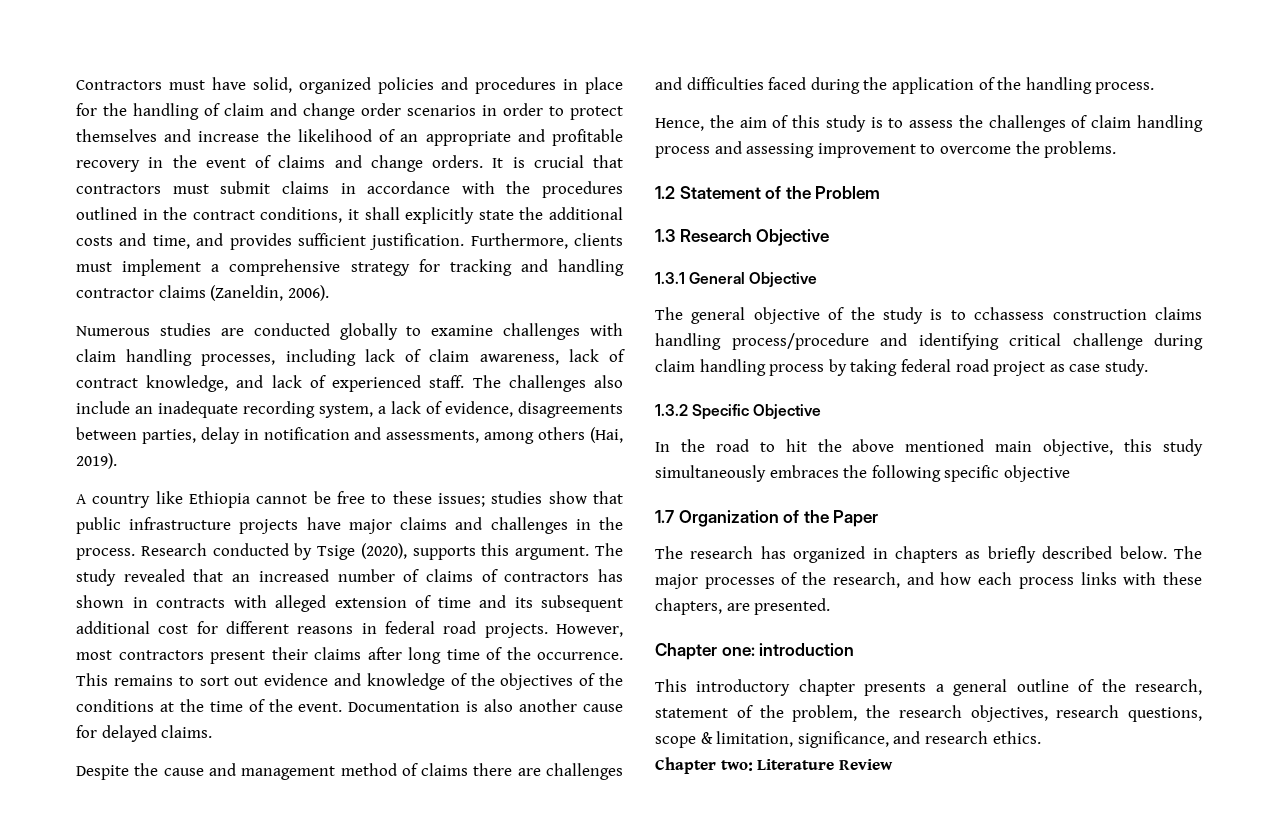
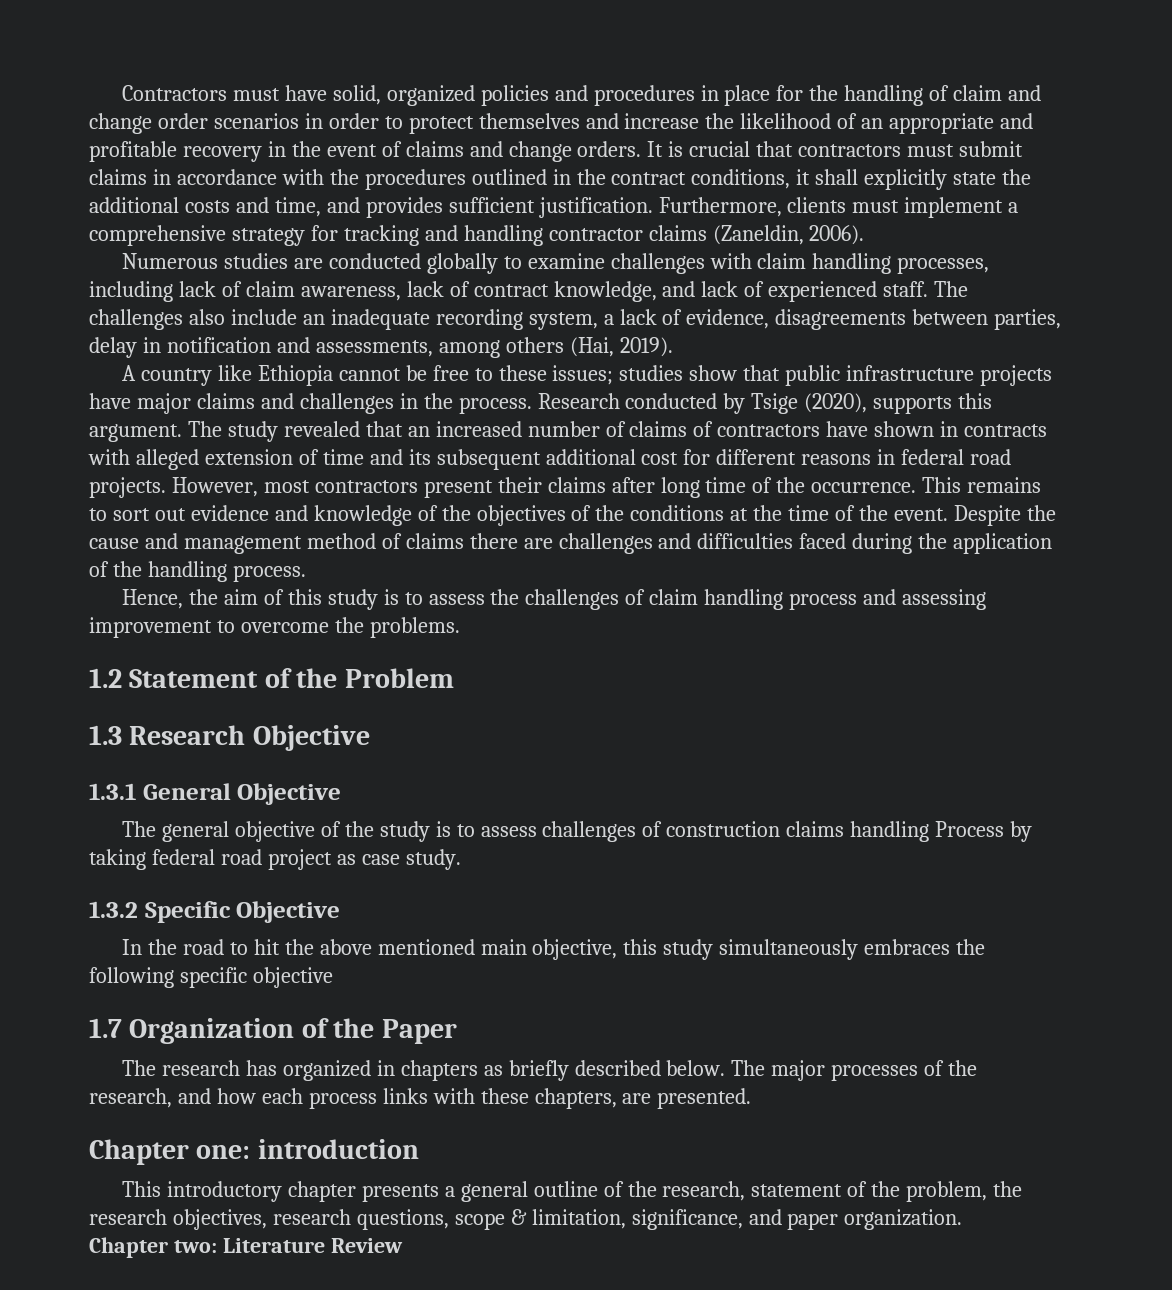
- The study revealed that an increased number of claims of contractors has shown in contracts with alleged extension of time and its subsequent additional cost for different reasons in federal road projects.
+ The study revealed that an increased number of claims of contractors have shown in contracts with alleged extension of time and its subsequent additional cost for different reasons in federal road projects.
- This remains to sort out evidence and knowledge of the objectives of the conditions at the time of the event. Documentation is also another cause for delayed claims.
- Despite the cause and management method of claims there are challenges and difficulties faced during the application of the handling process.
+ This remains to sort out evidence and knowledge of the objectives of the conditions at the time of the event. Despite the cause and management method of claims there are challenges and difficulties faced during the application of the handling process.
- The general objective of the study is to cchassess construction claims handling process/procedure and identifying critical challenge during claim handling process by taking federal road project as case study.
+ The general objective of the study is to assess challenges of construction claims handling Process by taking federal road project as case study.
- This introductory chapter presents a general outline of the research, statement of the problem, the research objectives, research questions, scope & limitation, significance, and research ethics.
+ This introductory chapter presents a general outline of the research, statement of the problem, the research objectives, research questions, scope & limitation, significance, and paper organization.

